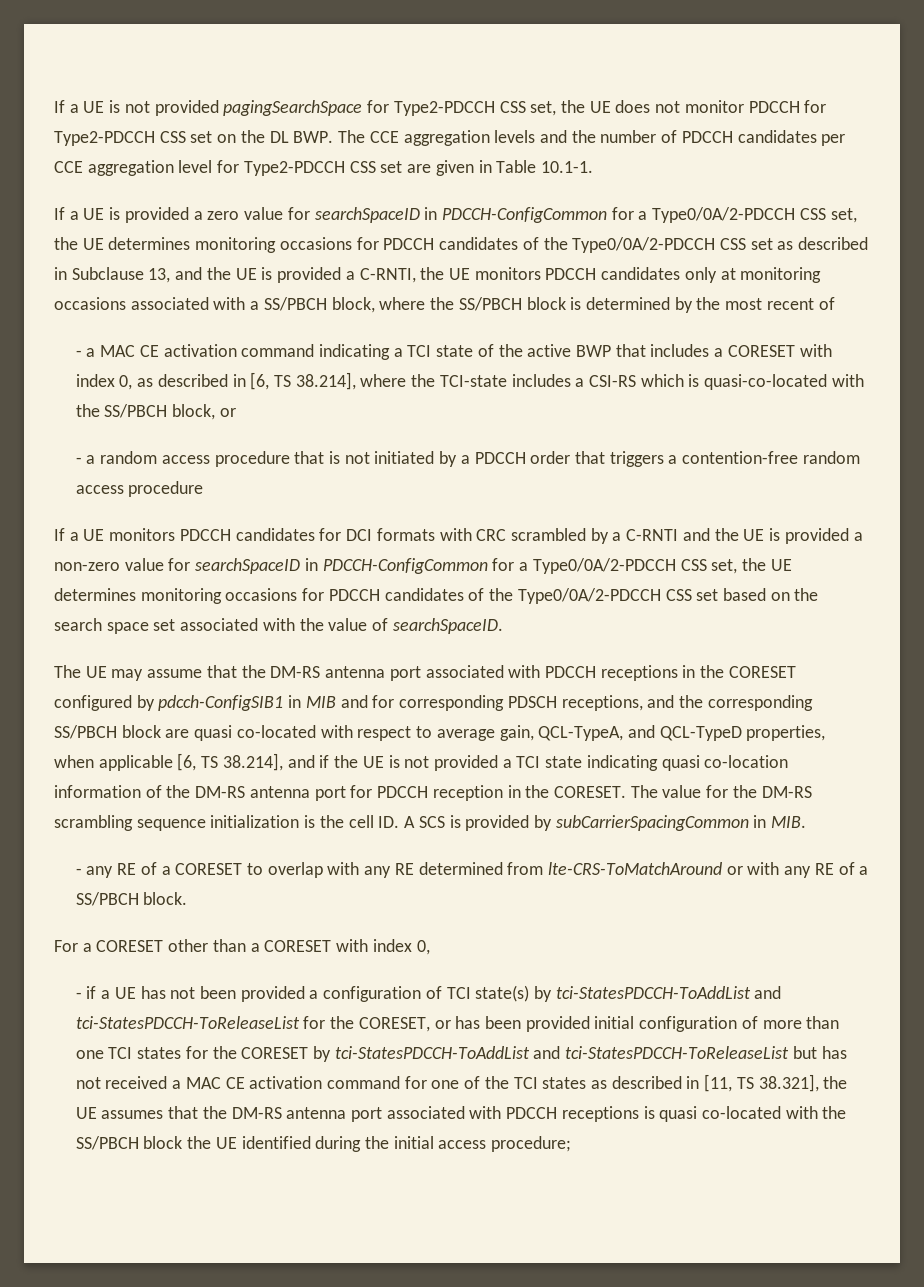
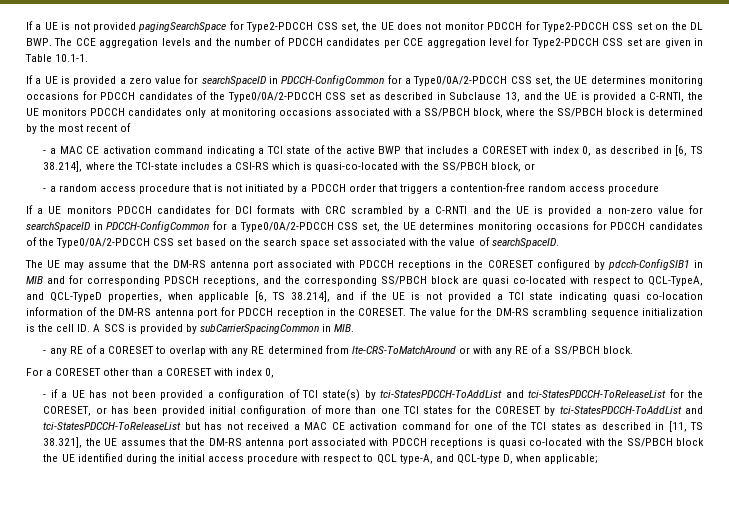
- The UE may assume that the DM-RS antenna port associated with PDCCH receptions in the CORESET configured by pdcch-ConfigSIB1 in MIB and for corresponding PDSCH receptions, and the corresponding SS/PBCH block are quasi co-located with respect to average gain, QCL-TypeA, and QCL-TypeD properties, when applicable [6, TS 38.214], and if the UE is not provided a TCI state indicating quasi co-location information of the DM-RS antenna port for PDCCH reception in the CORESET.
+ The UE may assume that the DM-RS antenna port associated with PDCCH receptions in the CORESET configured by pdcch-ConfigSIB1 in MIB and for corresponding PDSCH receptions, and the corresponding SS/PBCH block are quasi co-located with respect to QCL-TypeA, and QCL-TypeD properties, when applicable [6, TS 38.214], and if the UE is not provided a TCI state indicating quasi co-location information of the DM-RS antenna port for PDCCH reception in the CORESET.
- - if a UE has not been provided a configuration of TCI state(s) by tci-StatesPDCCH-ToAddList and tci-StatesPDCCH-ToReleaseList for the CORESET, or has been provided initial configuration of more than one TCI states for the CORESET by tci-StatesPDCCH-ToAddList and tci-StatesPDCCH-ToReleaseList but has not received a MAC CE activation command for one of the TCI states as described in [11, TS 38.321], the UE assumes that the DM-RS antenna port associated with PDCCH receptions is quasi co-located with the SS/PBCH block the UE identified during the initial access procedure;
+ - if a UE has not been provided a configuration of TCI state(s) by tci-StatesPDCCH-ToAddList and tci-StatesPDCCH-ToReleaseList for the CORESET, or has been provided initial configuration of more than one TCI states for the CORESET by tci-StatesPDCCH-ToAddList and tci-StatesPDCCH-ToReleaseList but has not received a MAC CE activation command for one of the TCI states as described in [11, TS 38.321], the UE assumes that the DM-RS antenna port associated with PDCCH receptions is quasi co-located with the SS/PBCH block the UE identified during the initial access procedure with respect to QCL type-A, and QCL-type D, when applicable;

